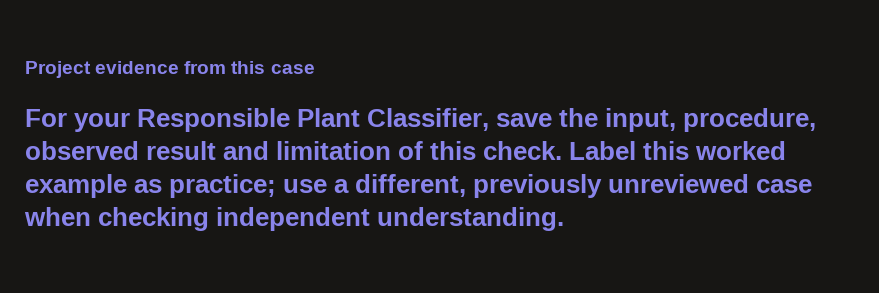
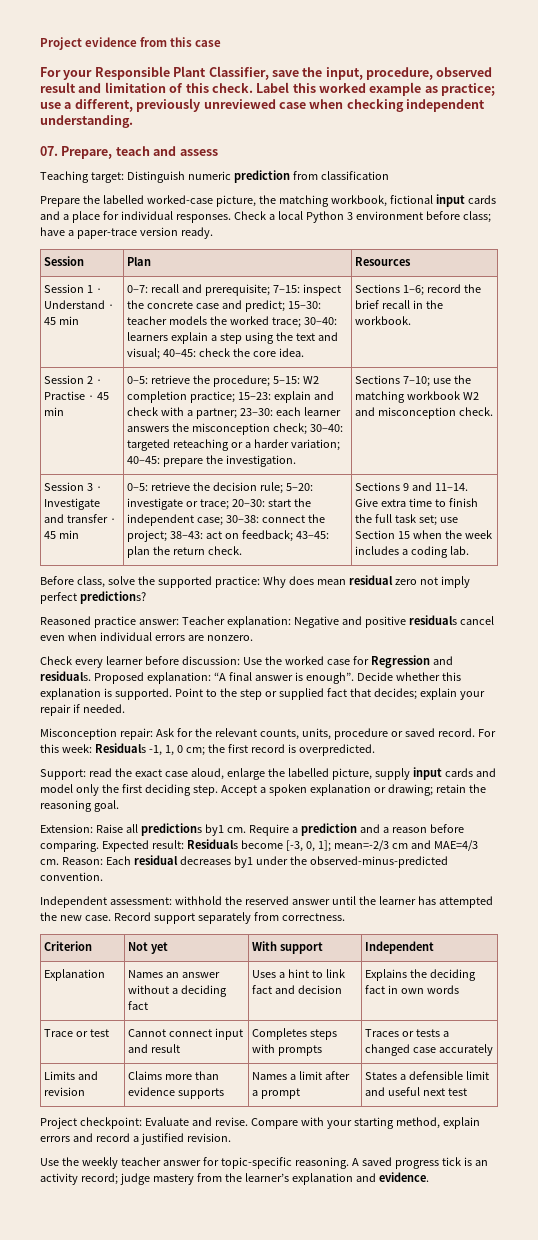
+ 07. Prepare, teach and assess
+ Teaching target: Distinguish numeric prediction from classification
+ Prepare the labelled worked-case picture, the matching workbook, fictional input cards and a place for individual responses. Check a local Python 3 environment before class; have a paper-trace version ready.
+ Session | Plan | Resources
+ Session 1 · Understand · 45 min | 0–7: recall and prerequisite; 7–15: inspect the concrete case and predict; 15–30: teacher models the worked trace; 30–40: learners explain a step using the text and visual; 40–45: check the core idea. | Sections 1–6; record the brief recall in the workbook.
+ Session 2 · Practise · 45 min | 0–5: retrieve the procedure; 5–15: W2 completion practice; 15–23: explain and check with a partner; 23–30: each learner answers the misconception check; 30–40: targeted reteaching or a harder variation; 40–45: prepare the investigation. | Sections 7–10; use the matching workbook W2 and misconception check.
+ Session 3 · Investigate and transfer · 45 min | 0–5: retrieve the decision rule; 5–20: investigate or trace; 20–30: start the independent case; 30–38: connect the project; 38–43: act on feedback; 43–45: plan the return check. | Sections 9 and 11–14. Give extra time to finish the full task set; use Section 15 when the week includes a coding lab.
+ Before class, solve the supported practice: Why does mean residual zero not imply perfect predictions?
+ Reasoned practice answer: Teacher explanation: Negative and positive residuals cancel even when individual errors are nonzero.
+ Check every learner before discussion: Use the worked case for Regression and residuals. Proposed explanation: “A final answer is enough”. Decide whether this explanation is supported. Point to the step or supplied fact that decides; explain your repair if needed.
+ Misconception repair: Ask for the relevant counts, units, procedure or saved record. For this week: Residuals -1, 1, 0 cm; the first record is overpredicted.
+ Support: read the exact case aloud, enlarge the labelled picture, supply input cards and model only the first deciding step. Accept a spoken explanation or drawing; retain the reasoning goal.
+ Extension: Raise all predictions by1 cm. Require a prediction and a reason before comparing. Expected result: Residuals become [-3, 0, 1]; mean=-2/3 cm and MAE=4/3 cm. Reason: Each residual decreases by1 under the observed-minus-predicted convention.
+ Independent assessment: withhold the reserved answer until the learner has attempted the new case. Record support separately from correctness.
+ Criterion | Not yet | With support | Independent
+ Explanation | Names an answer without a deciding fact | Uses a hint to link fact and decision | Explains the deciding fact in own words
+ Trace or test | Cannot connect input and result | Completes steps with prompts | Traces or tests a changed case accurately
+ Limits and revision | Claims more than evidence supports | Names a limit after a prompt | States a defensible limit and useful next test
+ Project checkpoint: Evaluate and revise. Compare with your starting method, explain errors and record a justified revision.
+ Use the weekly teacher answer for topic-specific reasoning. A saved progress tick is an activity record; judge mastery from the learner’s explanation and evidence.

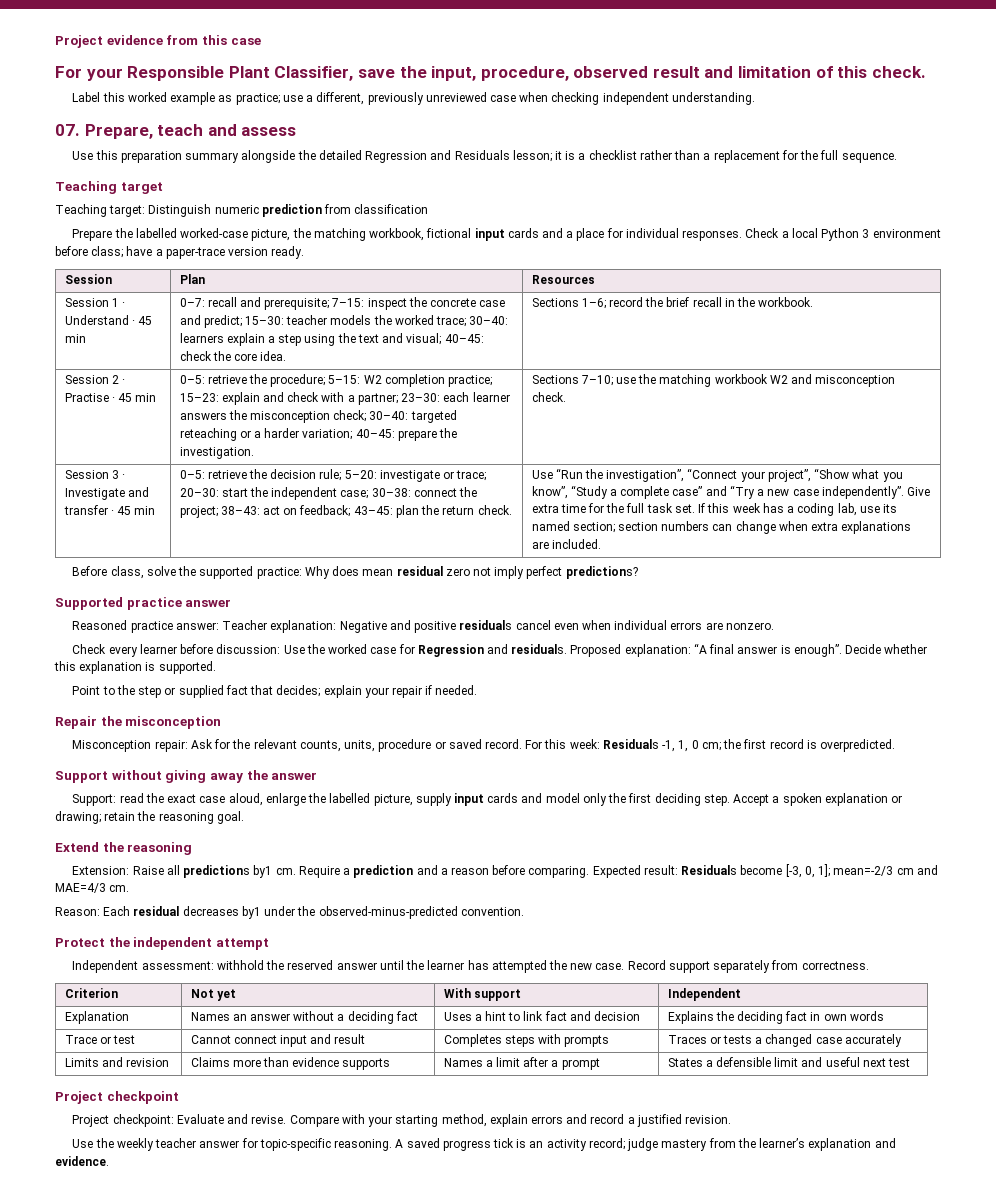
- For your Responsible Plant Classifier, save the input, procedure, observed result and limitation of this check. Label this worked example as practice; use a different, previously unreviewed case when checking independent understanding.
+ For your Responsible Plant Classifier, save the input, procedure, observed result and limitation of this check.
+ Label this worked example as practice; use a different, previously unreviewed case when checking independent understanding.
+ Use this preparation summary alongside the detailed Regression and Residuals lesson; it is a checklist rather than a replacement for the full sequence.
+ Teaching target
- Sections 9 and 11–14.
+ Use “Run the investigation”, “Connect your project”, “Show what you know”, “Study a complete case” and “Try a new case independently”.
- Give extra time to finish the full task set; use Section 15 when the week includes a coding lab.
+ Give extra time for the full task set. If this week has a coding lab, use its named section; section numbers can change when extra explanations are included.
+ Supported practice answer
- Decide whether this explanation is supported. Point to the step or supplied fact that decides; explain your repair if needed.
+ Decide whether this explanation is supported.
+ Point to the step or supplied fact that decides; explain your repair if needed.
+ Repair the misconception
+ Support without giving away the answer
+ Extend the reasoning
- Expected result: Residuals become [-3, 0, 1]; mean=-2/3 cm and MAE=4/3 cm. Reason: Each residual decreases by1 under the observed-minus-predicted convention.
+ Expected result: Residuals become [-3, 0, 1]; mean=-2/3 cm and MAE=4/3 cm.
+ Reason: Each residual decreases by1 under the observed-minus-predicted convention.
+ Protect the independent attempt
+ Project checkpoint

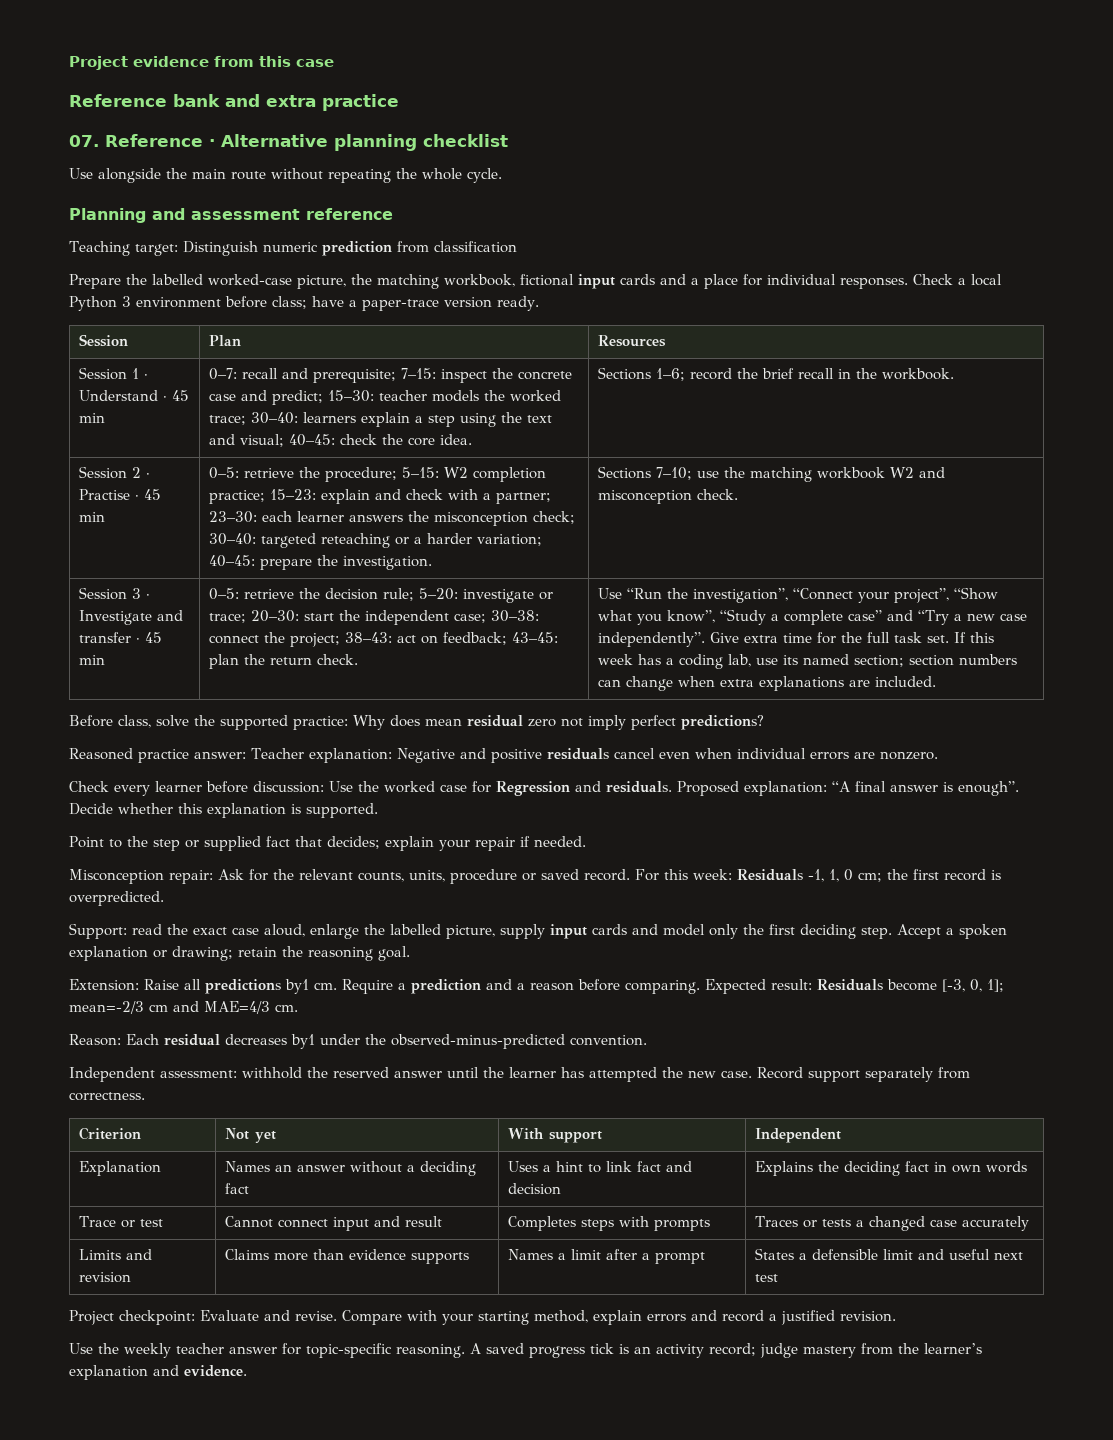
- For your Responsible Plant Classifier, save the input, procedure, observed result and limitation of this check.
- Label this worked example as practice; use a different, previously unreviewed case when checking independent understanding.
- 07. Prepare, teach and assess
- Use this preparation summary alongside the detailed Regression and Residuals lesson; it is a checklist rather than a replacement for the full sequence.
- Teaching target
+ Reference bank and extra practice
+ 07. Reference · Alternative planning checklist
+ Use alongside the main route without repeating the whole cycle.
+ Planning and assessment reference
- Supported practice answer
- Repair the misconception
- Support without giving away the answer
- Extend the reasoning
- Protect the independent attempt
- Project checkpoint

